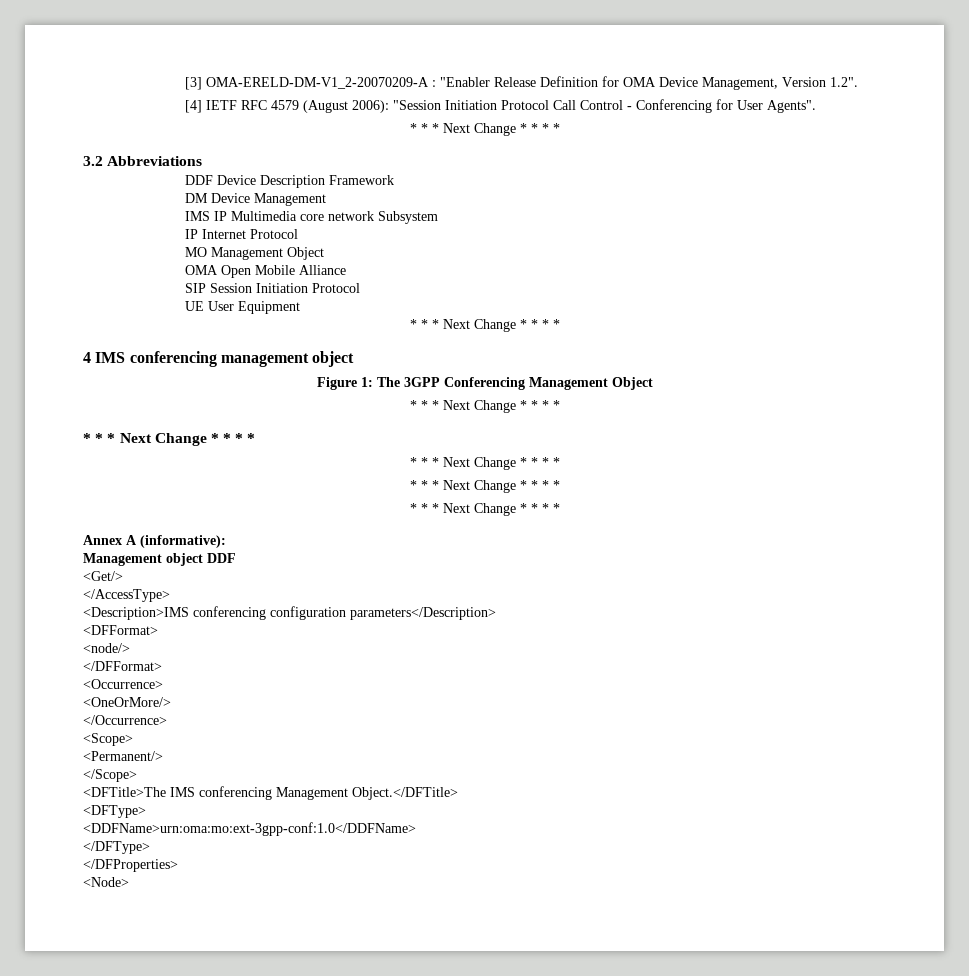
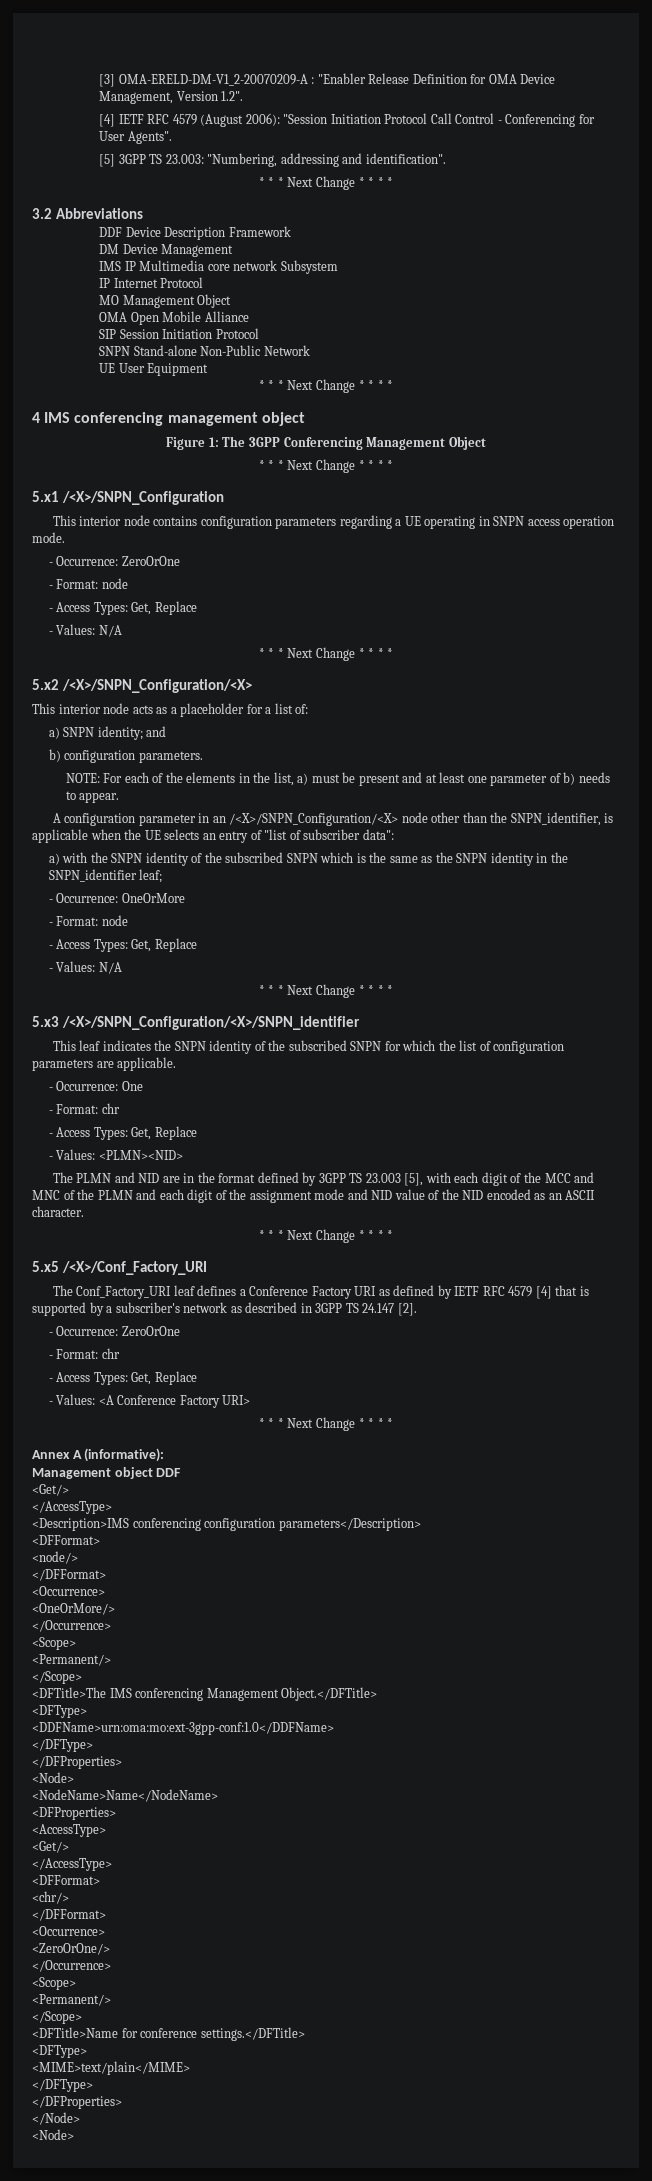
+ [5] 3GPP TS 23.003: "Numbering, addressing and identification".
+ SNPN Stand-alone Non-Public Network
  Figure 1: The 3GPP Conferencing Management Object
  * * * Next Change * * * *
+ 5.x1 /<X>/SNPN_Configuration
+ This interior node contains configuration parameters regarding a UE operating in SNPN access operation mode.
+ - Occurrence: ZeroOrOne
+ - Format: node
+ - Access Types: Get, Replace
+ - Values: N/A
  * * * Next Change * * * *
+ 5.x2 /<X>/SNPN_Configuration/<X>
+ This interior node acts as a placeholder for a list of:
+ a) SNPN identity; and
+ b) configuration parameters.
+ NOTE: For each of the elements in the list, a) must be present and at least one parameter of b) needs to appear.
+ A configuration parameter in an /<X>/SNPN_Configuration/<X> node other than the SNPN_identifier, is applicable when the UE selects an entry of "list of subscriber data":
+ a) with the SNPN identity of the subscribed SNPN which is the same as the SNPN identity in the SNPN_identifier leaf;
+ - Occurrence: OneOrMore
+ - Format: node
+ - Access Types: Get, Replace
+ - Values: N/A
  * * * Next Change * * * *
+ 5.x3 /<X>/SNPN_Configuration/<X>/SNPN_identifier
+ This leaf indicates the SNPN identity of the subscribed SNPN for which the list of configuration parameters are applicable.
+ - Occurrence: One
+ - Format: chr
+ - Access Types: Get, Replace
+ - Values: <PLMN><NID>
+ The PLMN and NID are in the format defined by 3GPP TS 23.003 [5], with each digit of the MCC and MNC of the PLMN and each digit of the assignment mode and NID value of the NID encoded as an ASCII character.
  * * * Next Change * * * *
+ 5.x5 /<X>/Conf_Factory_URI
+ The Conf_Factory_URI leaf defines a Conference Factory URI as defined by IETF RFC 4579 [4] that is supported by a subscriber's network as described in 3GPP TS 24.147 [2].
+ - Occurrence: ZeroOrOne
+ - Format: chr
+ - Access Types: Get, Replace
+ - Values: <A Conference Factory URI>
+ <NodeName>Name</NodeName>
+ <DFProperties>
+ <AccessType>
+ <Get/>
+ </AccessType>
+ <DFFormat>
+ <chr/>
+ </DFFormat>
+ <Occurrence>
+ <ZeroOrOne/>
+ </Occurrence>
+ <Scope>
+ <Permanent/>
+ </Scope>
+ <DFTitle>Name for conference settings.</DFTitle>
+ <DFType>
+ <MIME>text/plain</MIME>
+ </DFType>
+ </DFProperties>
+ </Node>
+ <Node>

